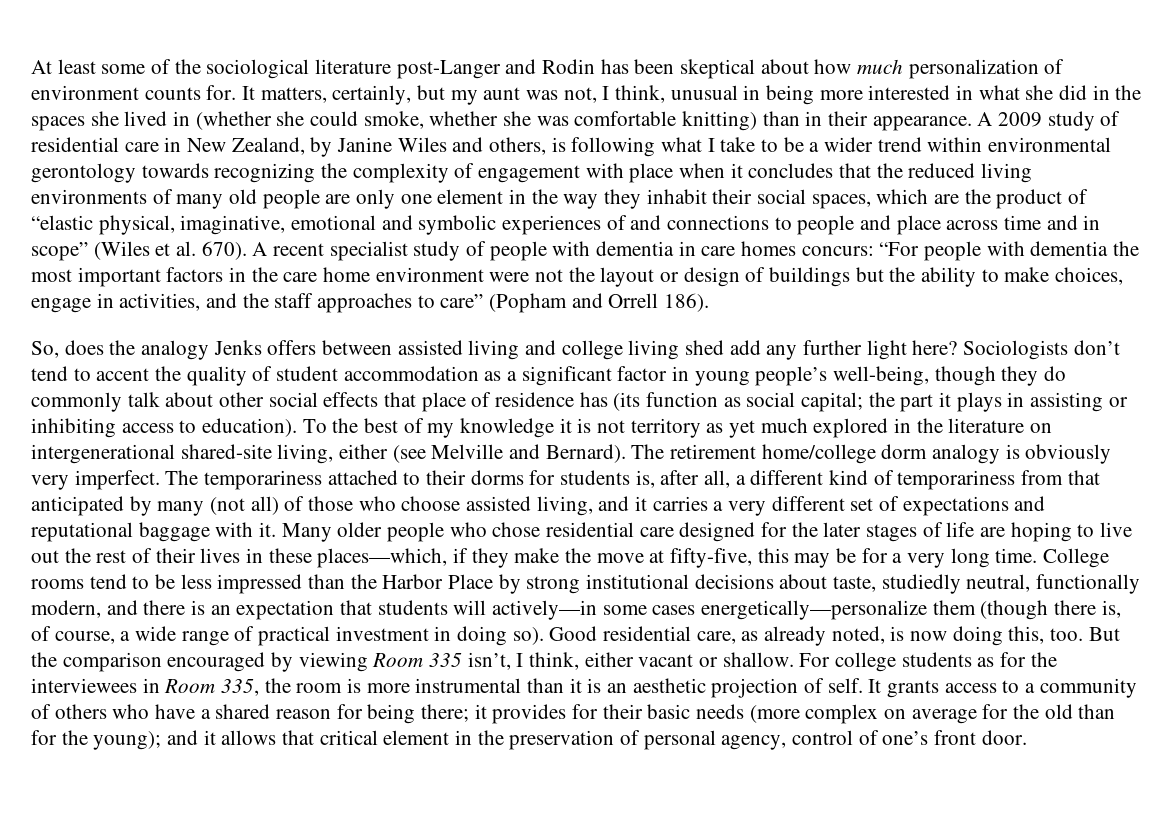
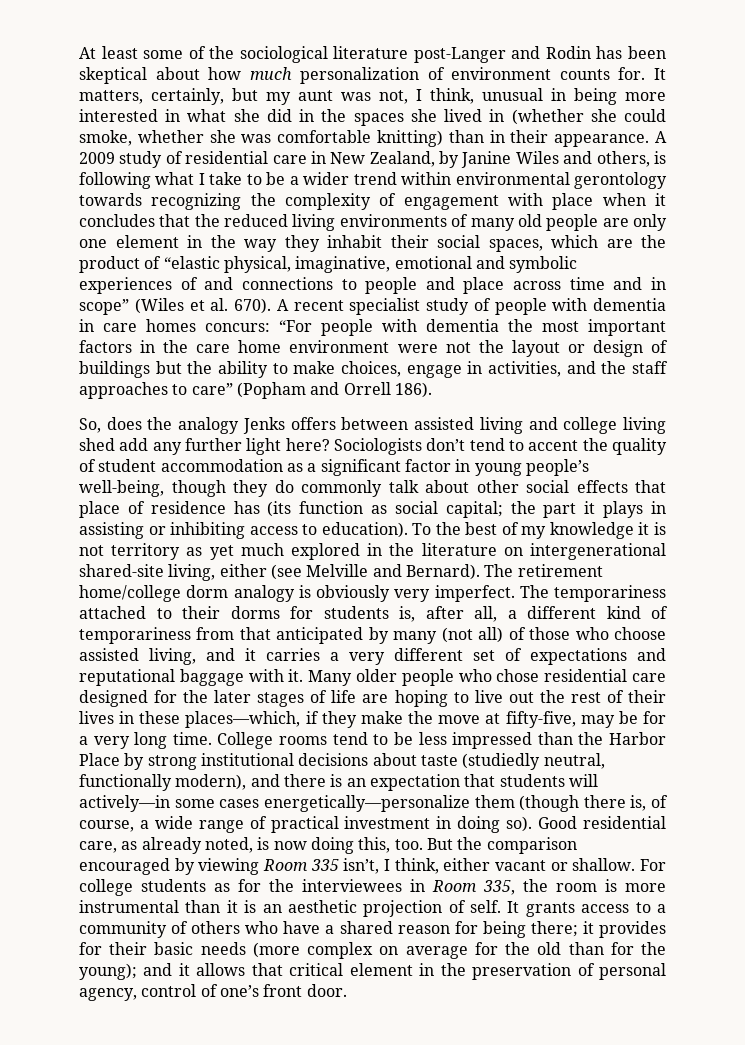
- Many older people who chose residential care designed for the later stages of life are hoping to live out the rest of their lives in these places—which, if they make the move at fifty-five, this may be for a very long time.
+ Many older people who chose residential care designed for the later stages of life are hoping to live out the rest of their lives in these places—which, if they make the move at fifty-five, may be for a very long time.
- College rooms tend to be less impressed than the Harbor Place by strong institutional decisions about taste, studiedly neutral, functionally modern, and there is an expectation that students will actively—in some cases energetically—personalize them (though there is, of course, a wide range of practical investment in doing so).
+ College rooms tend to be less impressed than the Harbor Place by strong institutional decisions about taste (studiedly neutral, functionally modern), and there is an expectation that students will actively—in some cases energetically—personalize them (though there is, of course, a wide range of practical investment in doing so).

